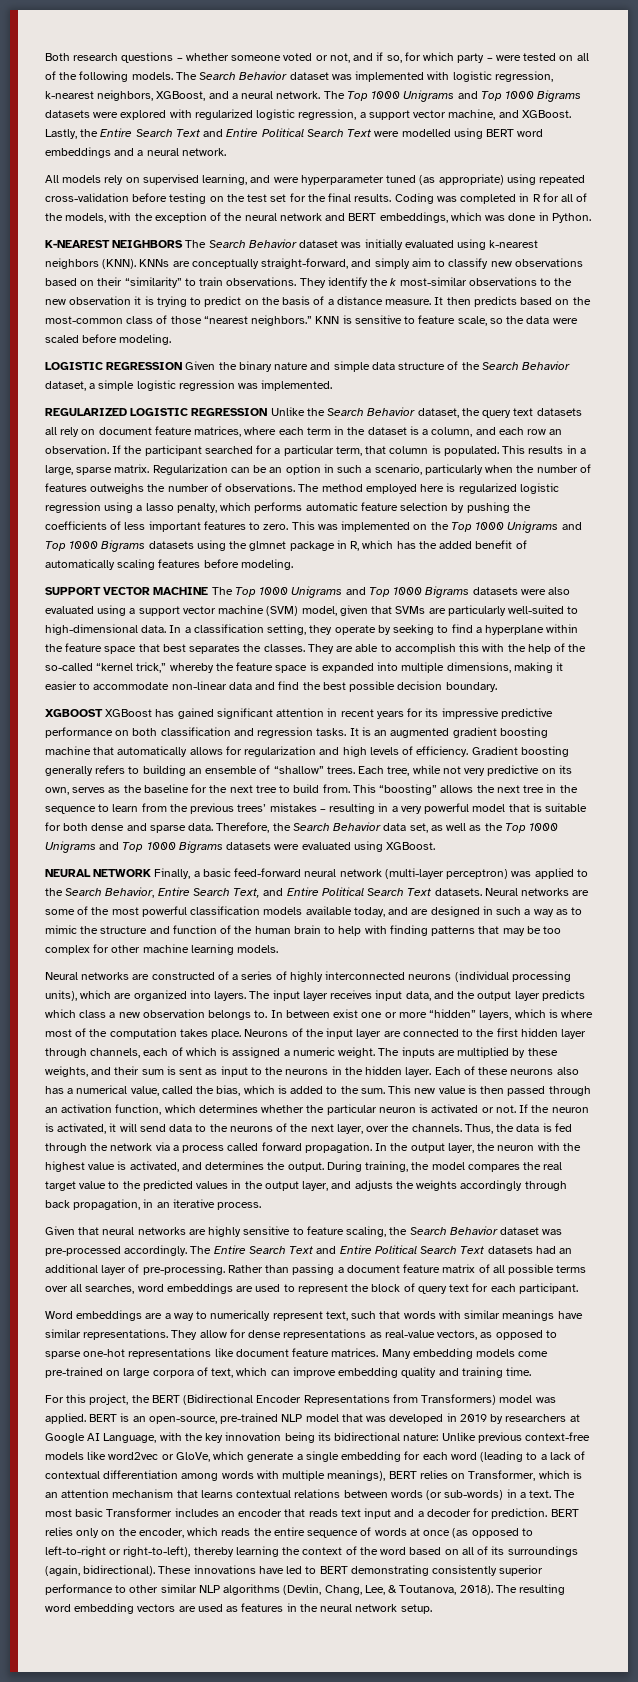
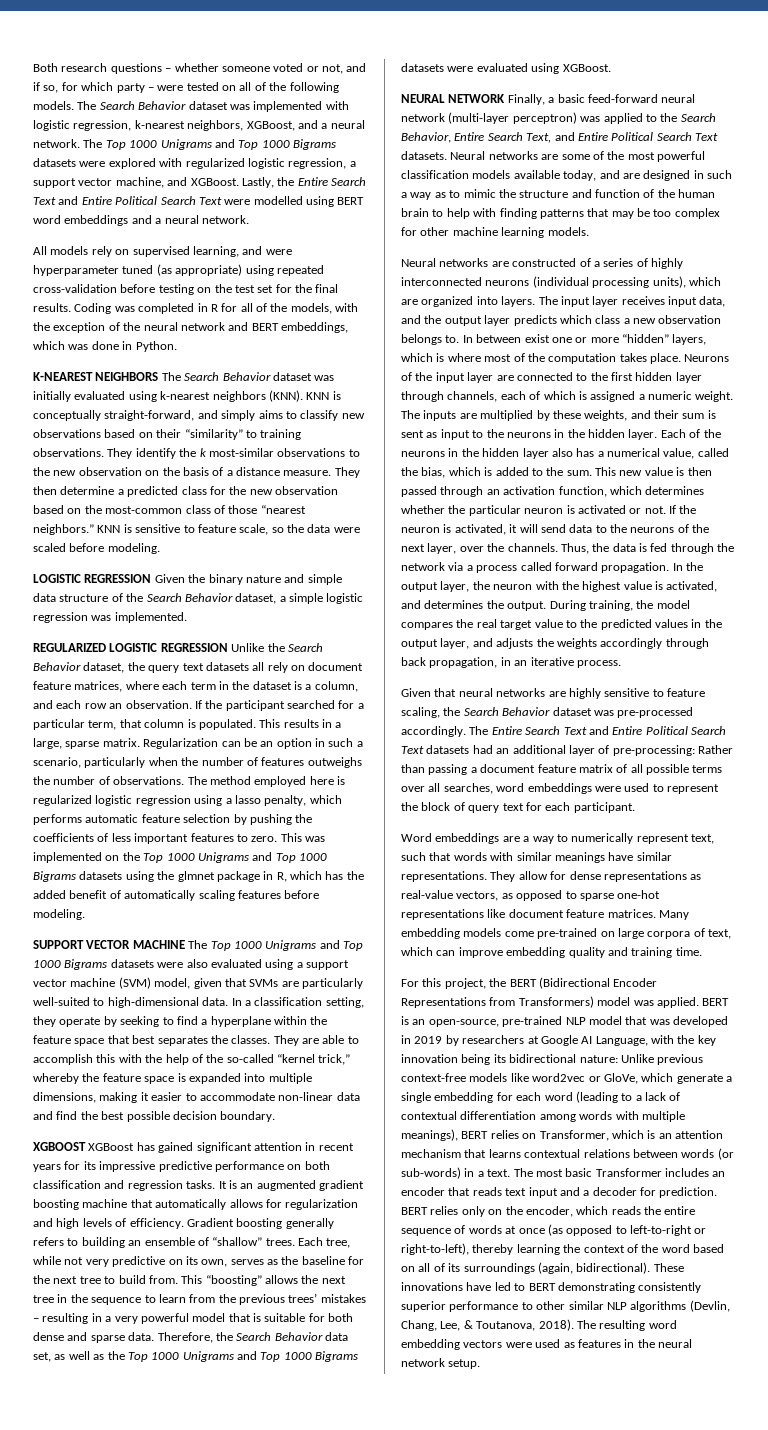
- KNNs are conceptually straight-forward, and simply aim to classify new observations based on their “similarity” to train observations.
+ KNN is conceptually straight-forward, and simply aims to classify new observations based on their “similarity” to training observations.
- They identify the k most-similar observations to the new observation it is trying to predict on the basis of a distance measure.
+ They identify the k most-similar observations to the new observation on the basis of a distance measure.
- It then predicts based on the most-common class of those “nearest neighbors.”
+ They then determine a predicted class for the new observation based on the most-common class of those “nearest neighbors.”
- Each of these neurons also has a numerical value, called the bias, which is added to the sum.
+ Each of the neurons in the hidden layer also has a numerical value, called the bias, which is added to the sum.
- The Entire Search Text and Entire Political Search Text datasets had an additional layer of pre-processing. Rather than passing a document feature matrix of all possible terms over all searches, word embeddings are used to represent the block of query text for each participant.
+ The Entire Search Text and Entire Political Search Text datasets had an additional layer of pre-processing: Rather than passing a document feature matrix of all possible terms over all searches, word embeddings were used to represent the block of query text for each participant.
- The resulting word embedding vectors are used as features in the neural network setup.
+ The resulting word embedding vectors were used as features in the neural network setup.

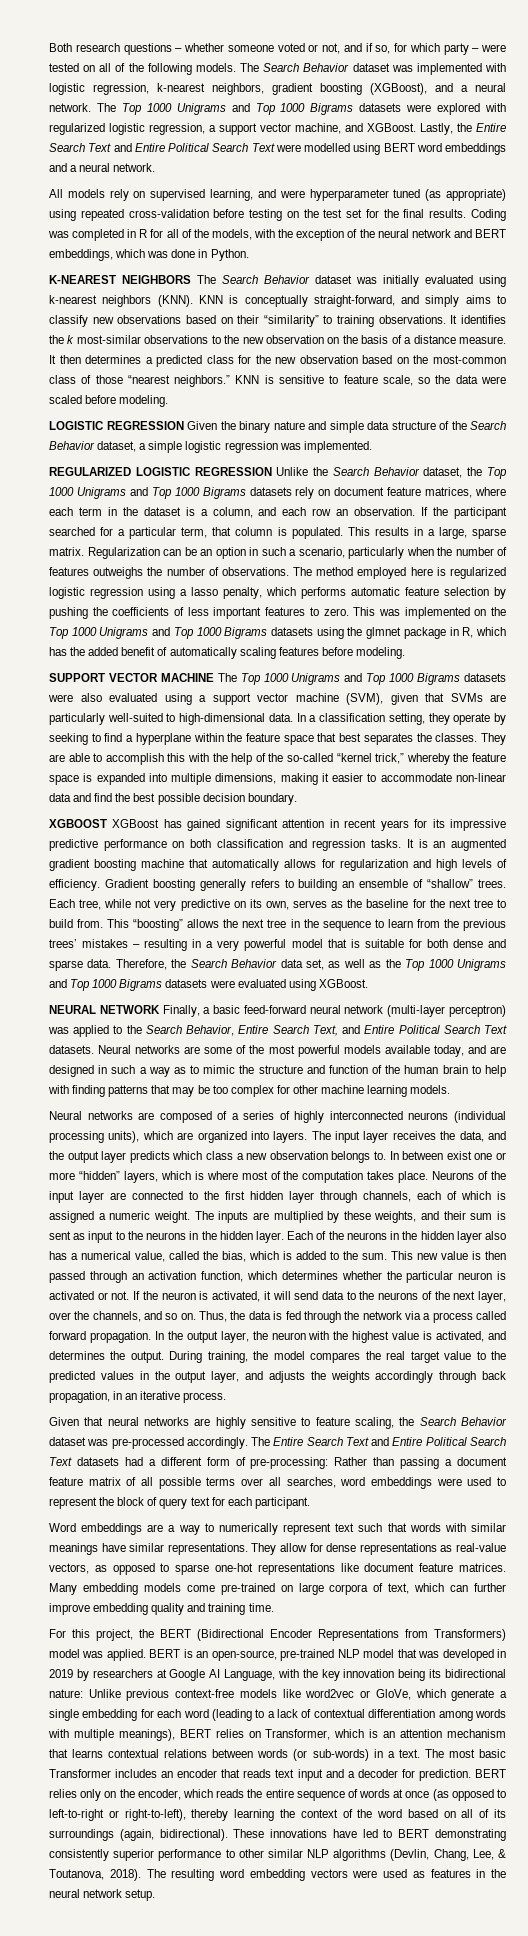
- The Search Behavior dataset was implemented with logistic regression, k-nearest neighbors, XGBoost, and a neural network.
+ The Search Behavior dataset was implemented with logistic regression, k-nearest neighbors, gradient boosting (XGBoost), and a neural network.
- They identify the k most-similar observations to the new observation on the basis of a distance measure.
+ It identifies the k most-similar observations to the new observation on the basis of a distance measure.
- They then determine a predicted class for the new observation based on the most-common class of those “nearest neighbors.”
+ It then determines a predicted class for the new observation based on the most-common class of those “nearest neighbors.”
- REGULARIZED LOGISTIC REGRESSION Unlike the Search Behavior dataset, the query text datasets all rely on document feature matrices, where each term in the dataset is a column, and each row an observation.
+ REGULARIZED LOGISTIC REGRESSION Unlike the Search Behavior dataset, the Top 1000 Unigrams and Top 1000 Bigrams datasets rely on document feature matrices, where each term in the dataset is a column, and each row an observation.
- SUPPORT VECTOR MACHINE The Top 1000 Unigrams and Top 1000 Bigrams datasets were also evaluated using a support vector machine (SVM) model, given that SVMs are particularly well-suited to high-dimensional data.
+ SUPPORT VECTOR MACHINE The Top 1000 Unigrams and Top 1000 Bigrams datasets were also evaluated using a support vector machine (SVM), given that SVMs are particularly well-suited to high-dimensional data.
- Neural networks are some of the most powerful classification models available today, and are designed in such a way as to mimic the structure and function of the human brain to help with finding patterns that may be too complex for other machine learning models.
+ Neural networks are some of the most powerful models available today, and are designed in such a way as to mimic the structure and function of the human brain to help with finding patterns that may be too complex for other machine learning models.
- Neural networks are constructed of a series of highly interconnected neurons (individual processing units), which are organized into layers.
+ Neural networks are composed of a series of highly interconnected neurons (individual processing units), which are organized into layers.
- The input layer receives input data, and the output layer predicts which class a new observation belongs to.
+ The input layer receives the data, and the output layer predicts which class a new observation belongs to.
- If the neuron is activated, it will send data to the neurons of the next layer, over the channels.
+ If the neuron is activated, it will send data to the neurons of the next layer, over the channels, and so on.
- The Entire Search Text and Entire Political Search Text datasets had an additional layer of pre-processing: Rather than passing a document feature matrix of all possible terms over all searches, word embeddings were used to represent the block of query text for each participant.
+ The Entire Search Text and Entire Political Search Text datasets had a different form of pre-processing: Rather than passing a document feature matrix of all possible terms over all searches, word embeddings were used to represent the block of query text for each participant.
- Word embeddings are a way to numerically represent text, such that words with similar meanings have similar representations.
+ Word embeddings are a way to numerically represent text such that words with similar meanings have similar representations.
- Many embedding models come pre-trained on large corpora of text, which can improve embedding quality and training time.
+ Many embedding models come pre-trained on large corpora of text, which can further improve embedding quality and training time.

